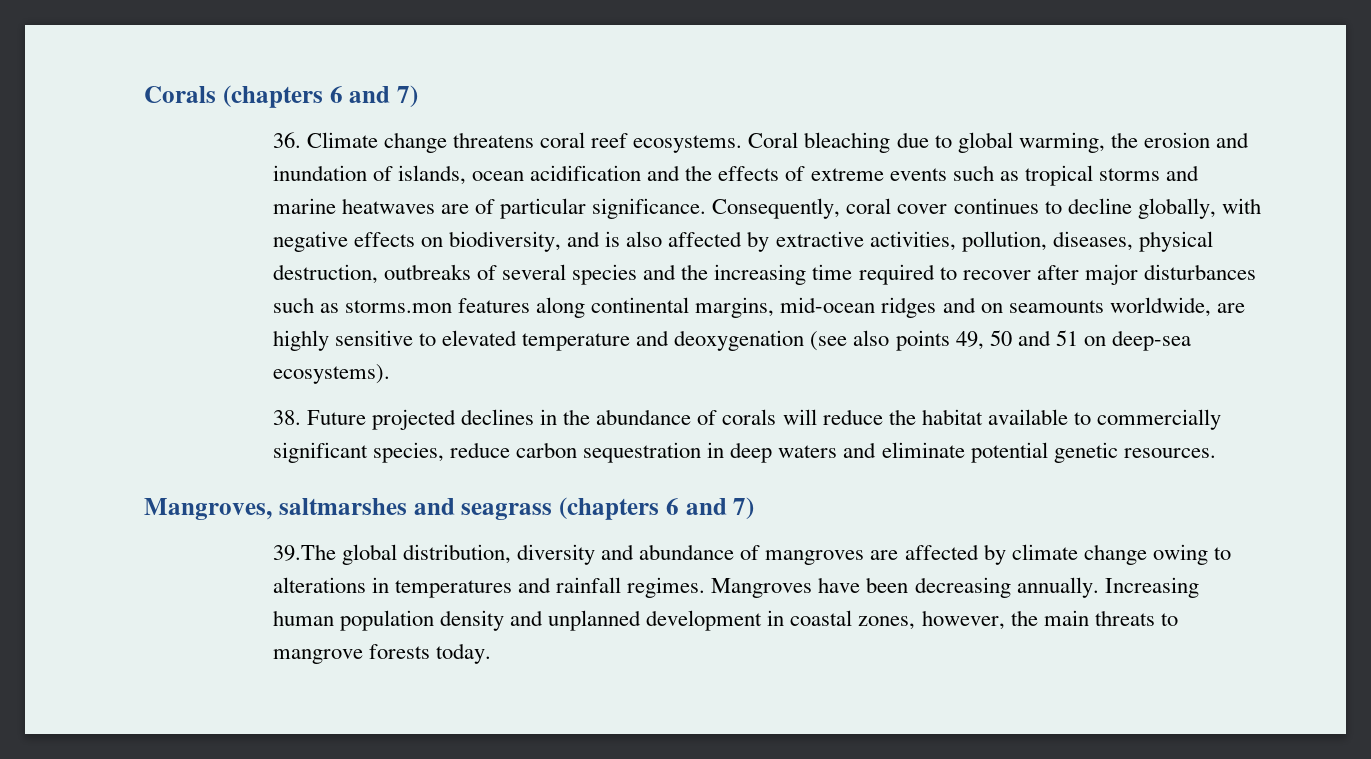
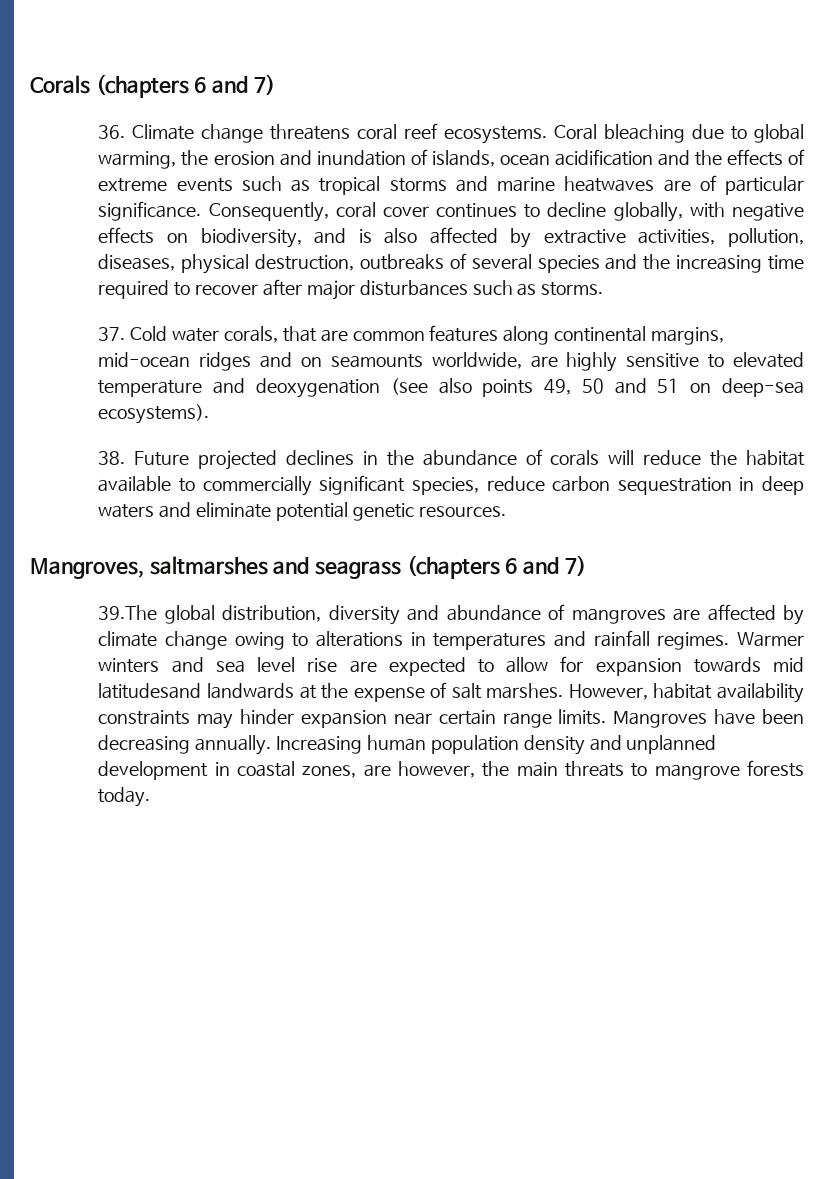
- Consequently, coral cover continues to decline globally, with negative effects on biodiversity, and is also affected by extractive activities, pollution, diseases, physical destruction, outbreaks of several species and the increasing time required to recover after major disturbances such as storms.mon features along continental margins, mid-ocean ridges and on seamounts worldwide, are highly sensitive to elevated temperature and deoxygenation (see also points 49, 50 and 51 on deep-sea ecosystems).
+ Consequently, coral cover continues to decline globally, with negative effects on biodiversity, and is also affected by extractive activities, pollution, diseases, physical destruction, outbreaks of several species and the increasing time required to recover after major disturbances such as storms.
+ 37. Cold water corals, that are common features along continental margins, mid-ocean ridges and on seamounts worldwide, are highly sensitive to elevated temperature and deoxygenation (see also points 49, 50 and 51 on deep-sea ecosystems).
+ Warmer winters and sea level rise are expected to allow for expansion towards mid latitudesand landwards at the expense of salt marshes. However, habitat availability constraints may hinder expansion near certain range limits.
- Increasing human population density and unplanned development in coastal zones, however, the main threats to mangrove forests today.
+ Increasing human population density and unplanned development in coastal zones, are however, the main threats to mangrove forests today.

